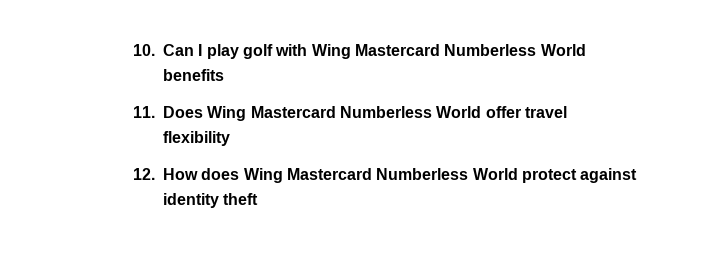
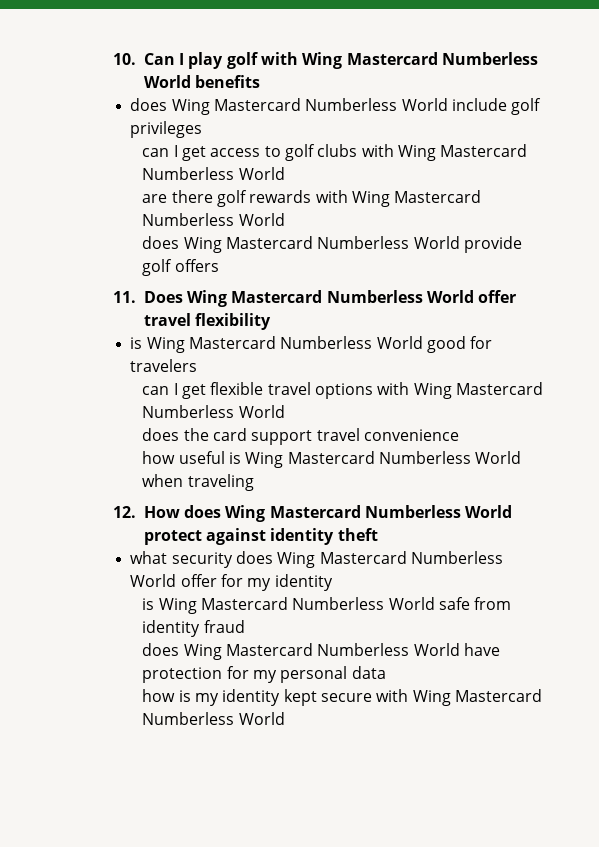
+ does Wing Mastercard Numberless World include golf privileges
+ can I get access to golf clubs with Wing Mastercard Numberless World
+ are there golf rewards with Wing Mastercard Numberless World
+ does Wing Mastercard Numberless World provide golf offers
+ is Wing Mastercard Numberless World good for travelers
+ can I get flexible travel options with Wing Mastercard Numberless World
+ does the card support travel convenience
+ how useful is Wing Mastercard Numberless World when traveling
+ what security does Wing Mastercard Numberless World offer for my identity
+ is Wing Mastercard Numberless World safe from identity fraud
+ does Wing Mastercard Numberless World have protection for my personal data
+ how is my identity kept secure with Wing Mastercard Numberless World

